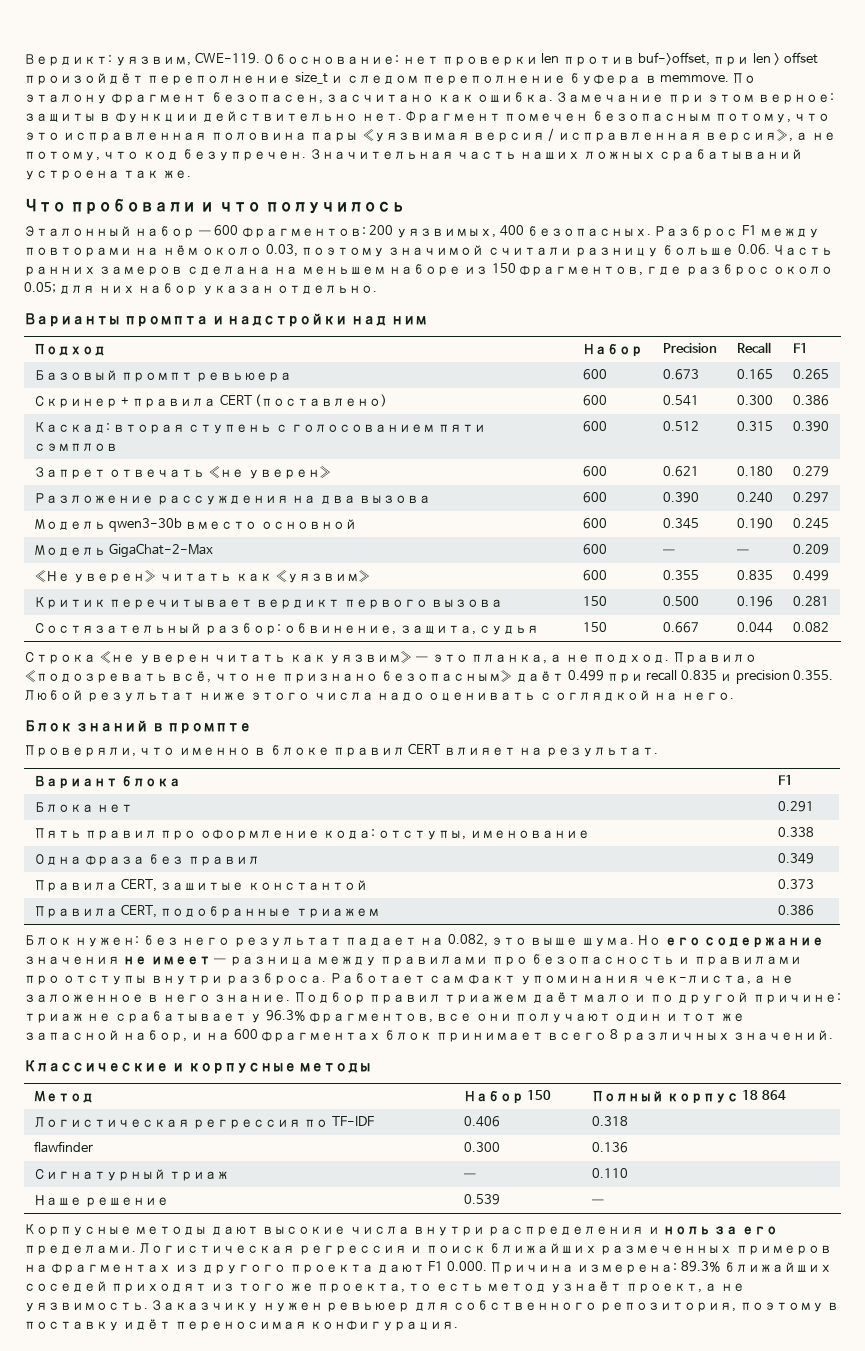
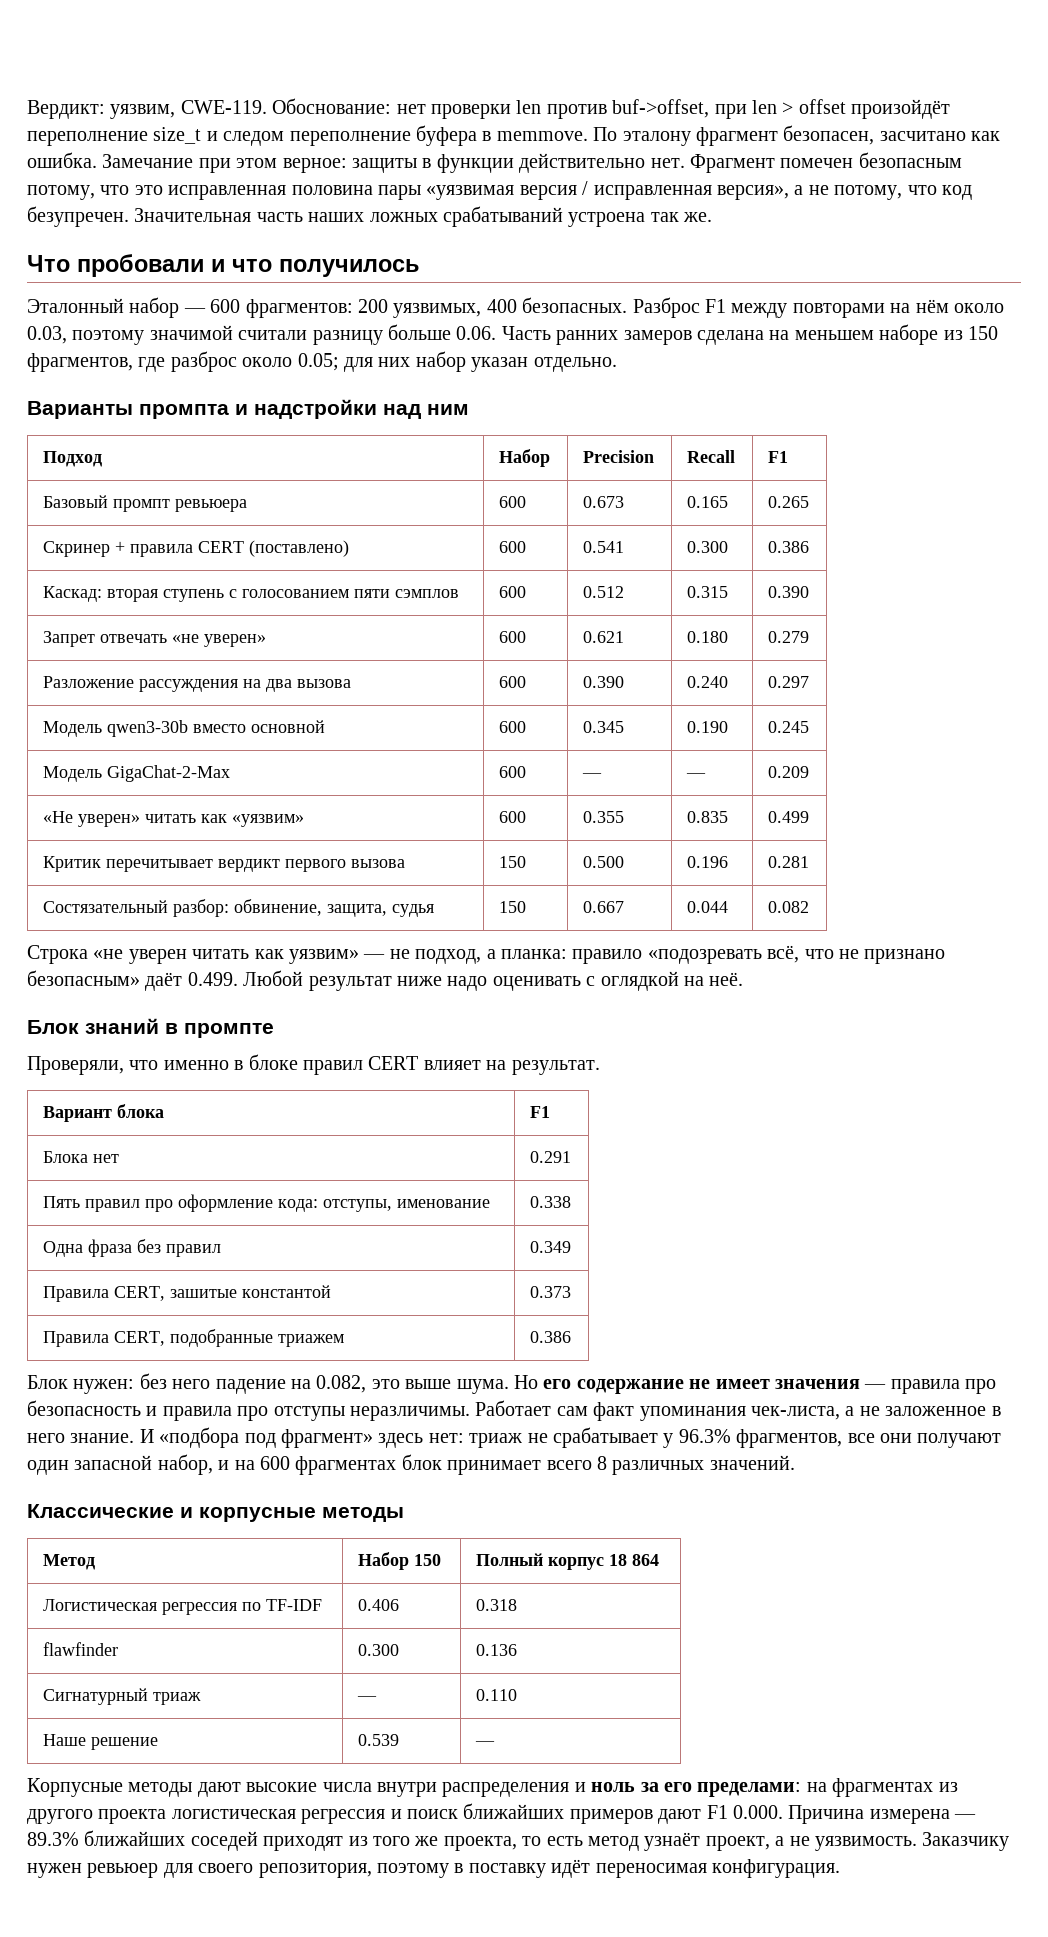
- Строка «не уверен читать как уязвим» — это планка, а не подход. Правило «подозревать всё, что не признано безопасным» даёт 0.499 при recall 0.835 и precision 0.355. Любой результат ниже этого числа надо оценивать с оглядкой на него.
+ Строка «не уверен читать как уязвим» — не подход, а планка: правило «подозревать всё, что не признано безопасным» даёт 0.499. Любой результат ниже надо оценивать с оглядкой на неё.
- Блок нужен: без него результат падает на 0.082, это выше шума.
+ Блок нужен: без него падение на 0.082, это выше шума.
- Но его содержание значения не имеет — разница между правилами про безопасность и правилами про отступы внутри разброса.
+ Но его содержание не имеет значения — правила про безопасность и правила про отступы неразличимы.
- Подбор правил триажем даёт мало и по другой причине: триаж не срабатывает у 96.3% фрагментов, все они получают один и тот же запасной набор, и на 600 фрагментах блок принимает всего 8 различных значений.
+ И «подбора под фрагмент» здесь нет: триаж не срабатывает у 96.3% фрагментов, все они получают один запасной набор, и на 600 фрагментах блок принимает всего 8 различных значений.
- Корпусные методы дают высокие числа внутри распределения и ноль за его пределами. Логистическая регрессия и поиск ближайших размеченных примеров на фрагментах из другого проекта дают F1 0.000. Причина измерена: 89.3% ближайших соседей приходят из того же проекта, то есть метод узнаёт проект, а не уязвимость.
+ Корпусные методы дают высокие числа внутри распределения и ноль за его пределами: на фрагментах из другого проекта логистическая регрессия и поиск ближайших примеров дают F1 0.000. Причина измерена — 89.3% ближайших соседей приходят из того же проекта, то есть метод узнаёт проект, а не уязвимость.
- Заказчику нужен ревьюер для собственного репозитория, поэтому в поставку идёт переносимая конфигурация.
+ Заказчику нужен ревьюер для своего репозитория, поэтому в поставку идёт переносимая конфигурация.

